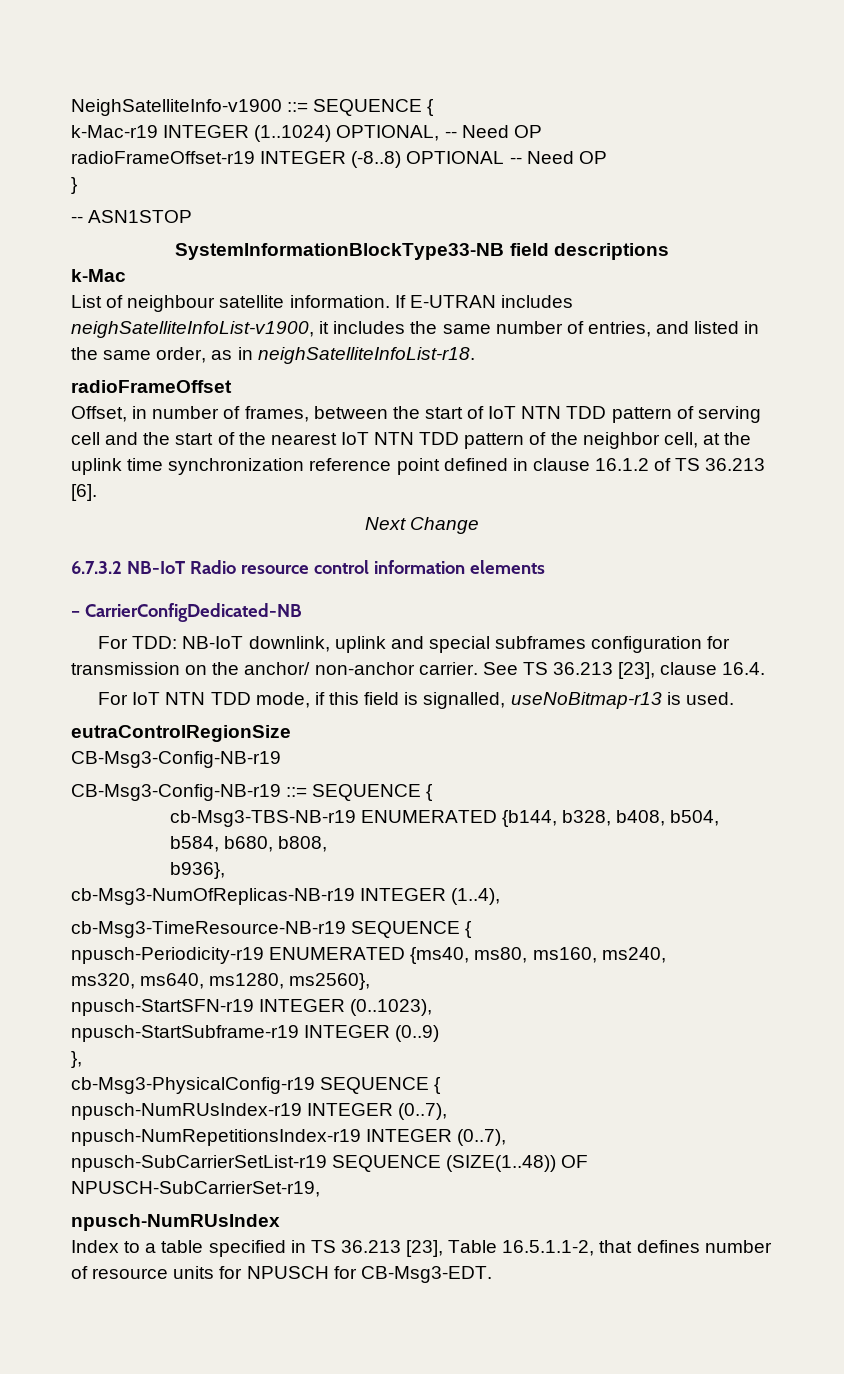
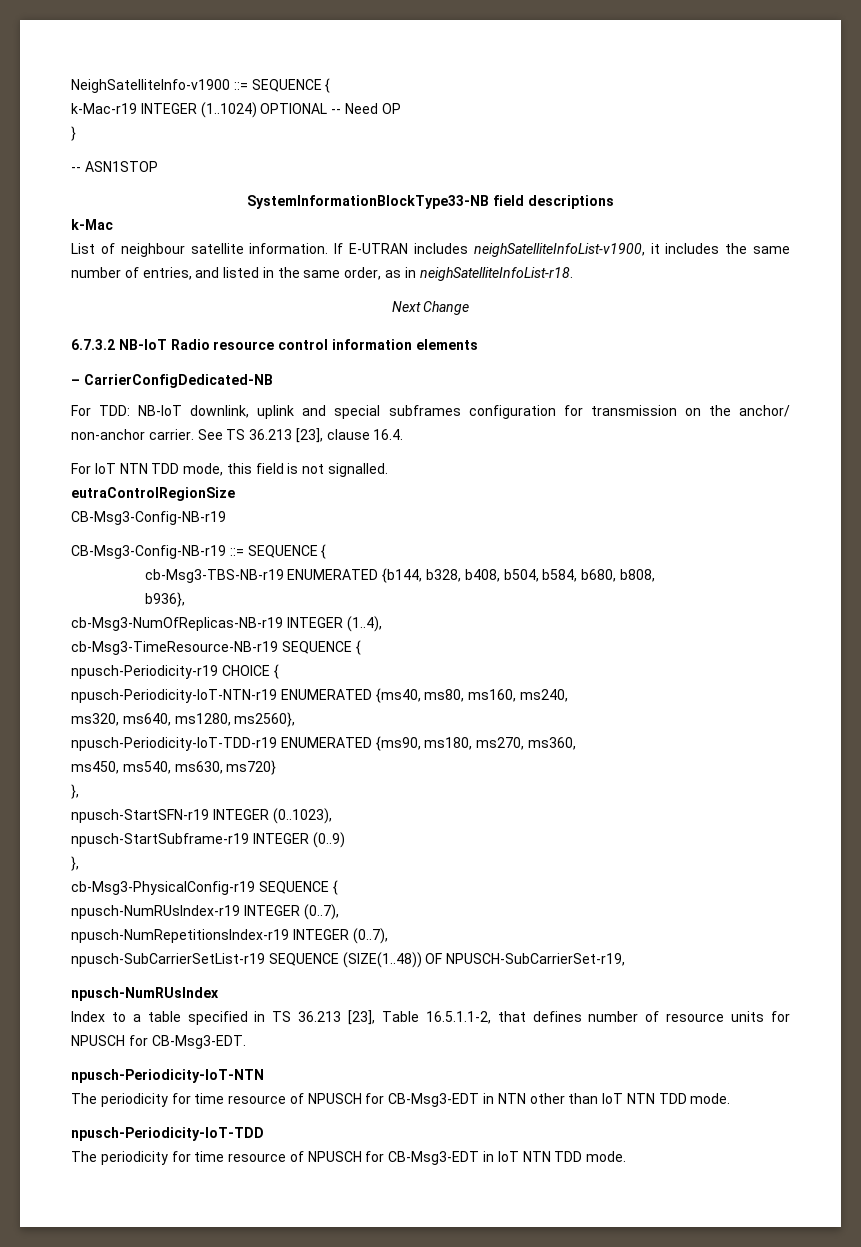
- k-Mac-r19 INTEGER (1..1024) OPTIONAL, -- Need OP
- radioFrameOffset-r19 INTEGER (-8..8) OPTIONAL -- Need OP
+ k-Mac-r19 INTEGER (1..1024) OPTIONAL -- Need OP
- radioFrameOffset
- Offset, in number of frames, between the start of IoT NTN TDD pattern of serving cell and the start of the nearest IoT NTN TDD pattern of the neighbor cell, at the uplink time synchronization reference point defined in clause 16.1.2 of TS 36.213 [6].
- For IoT NTN TDD mode, if this field is signalled, useNoBitmap-r13 is used.
+ For IoT NTN TDD mode, this field is not signalled.
- npusch-Periodicity-r19 ENUMERATED {ms40, ms80, ms160, ms240,
+ npusch-Periodicity-r19 CHOICE {
+ npusch-Periodicity-IoT-NTN-r19 ENUMERATED {ms40, ms80, ms160, ms240,
+ npusch-Periodicity-IoT-TDD-r19 ENUMERATED {ms90, ms180, ms270, ms360,
+ ms450, ms540, ms630, ms720}
+ },
+ npusch-Periodicity-IoT-NTN
+ The periodicity for time resource of NPUSCH for CB-Msg3-EDT in NTN other than IoT NTN TDD mode.
+ npusch-Periodicity-IoT-TDD
+ The periodicity for time resource of NPUSCH for CB-Msg3-EDT in IoT NTN TDD mode.

